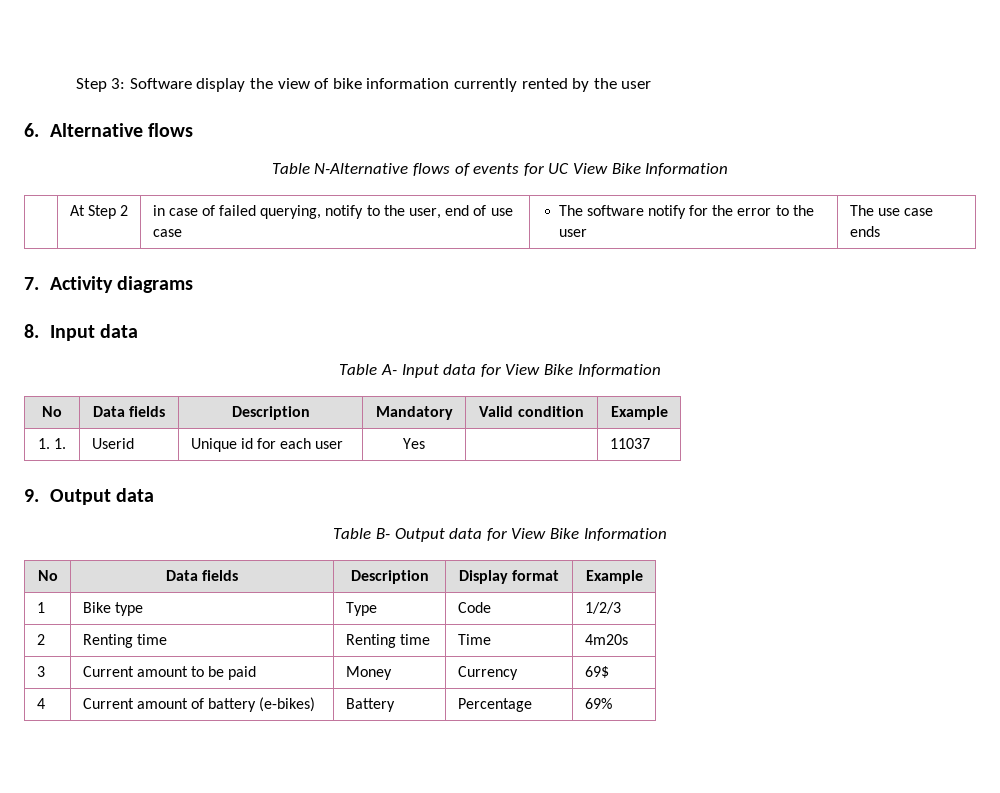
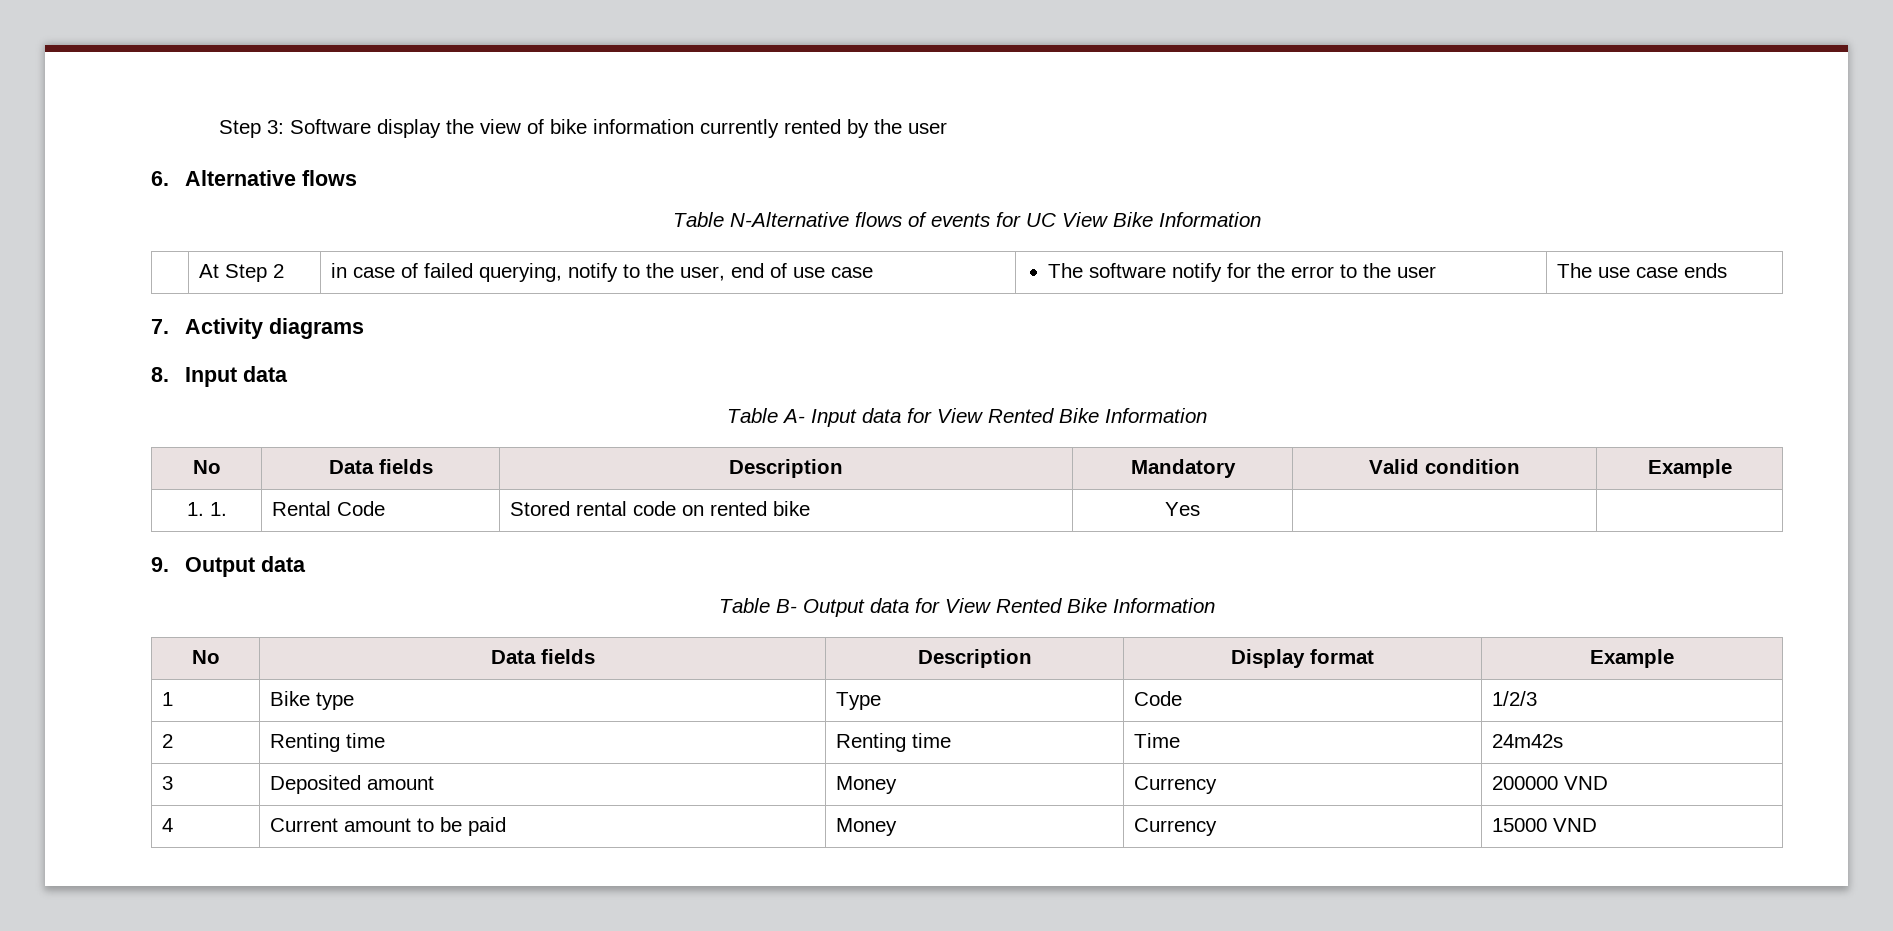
- Table A- Input data for View Bike Information
+ Table A- Input data for View Rented Bike Information
- 1. 1. | Userid | Unique id for each user | Yes | | 11037
+ 1. 1. | Rental Code | Stored rental code on rented bike | Yes | |
- Table B- Output data for View Bike Information
+ Table B- Output data for View Rented Bike Information
- 2 | Renting time | Renting time | Time | 4m20s
+ 2 | Renting time | Renting time | Time | 24m42s
- 3 | Current amount to be paid | Money | Currency | 69$
- 4 | Current amount of battery (e-bikes) | Battery | Percentage | 69%
+ 3 | Deposited amount | Money | Currency | 200000 VND
+ 4 | Current amount to be paid | Money | Currency | 15000 VND

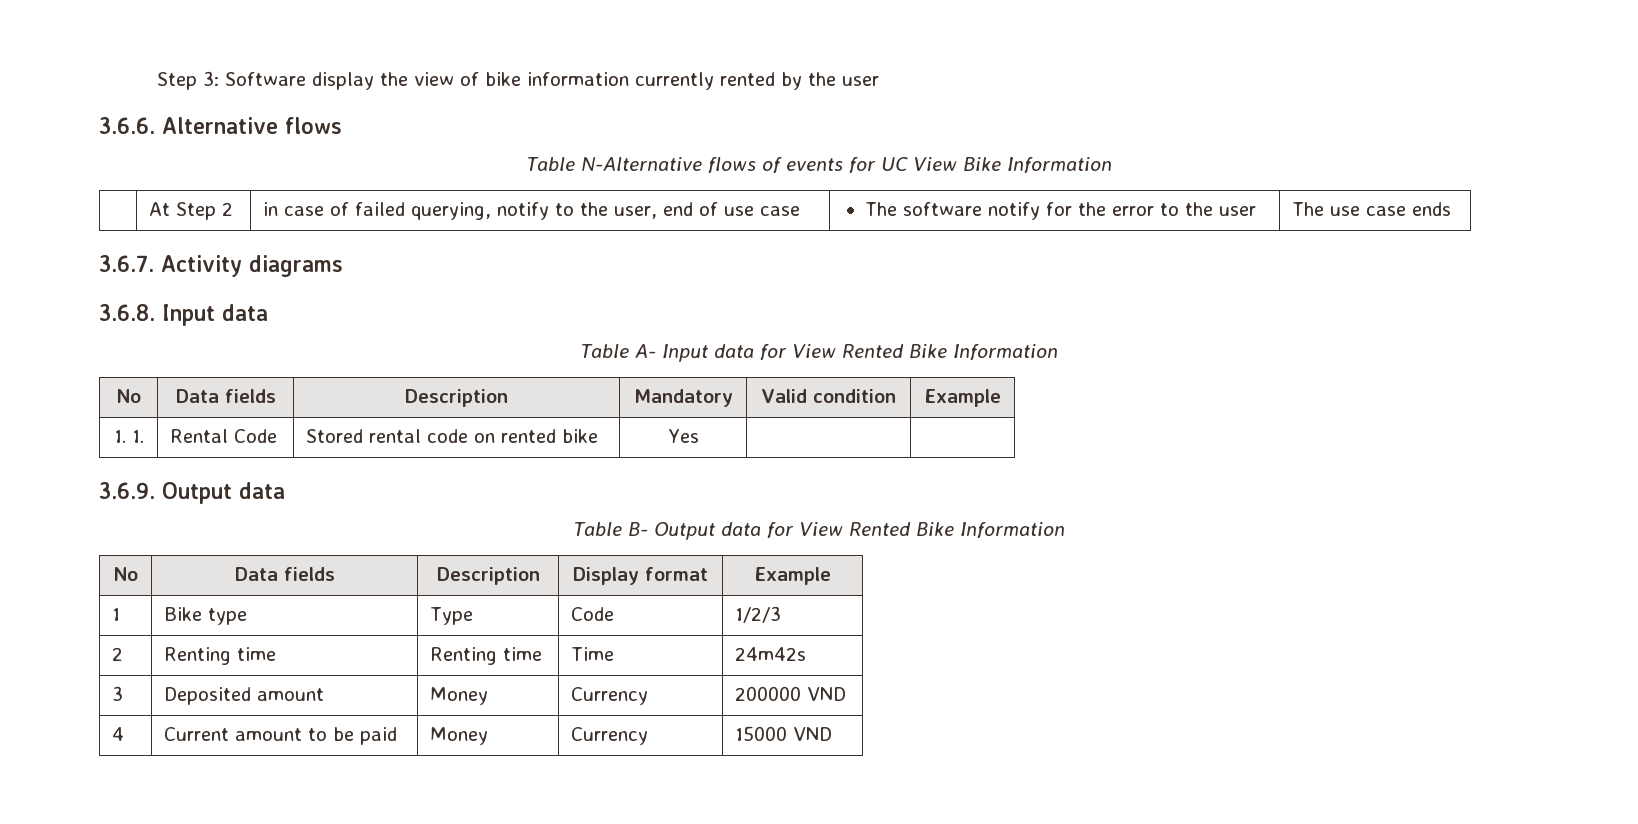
- 6. Alternative flows
+ 3.6.6. Alternative flows
- 7. Activity diagrams
+ 3.6.7. Activity diagrams
- 8. Input data
+ 3.6.8. Input data
- 9. Output data
+ 3.6.9. Output data

